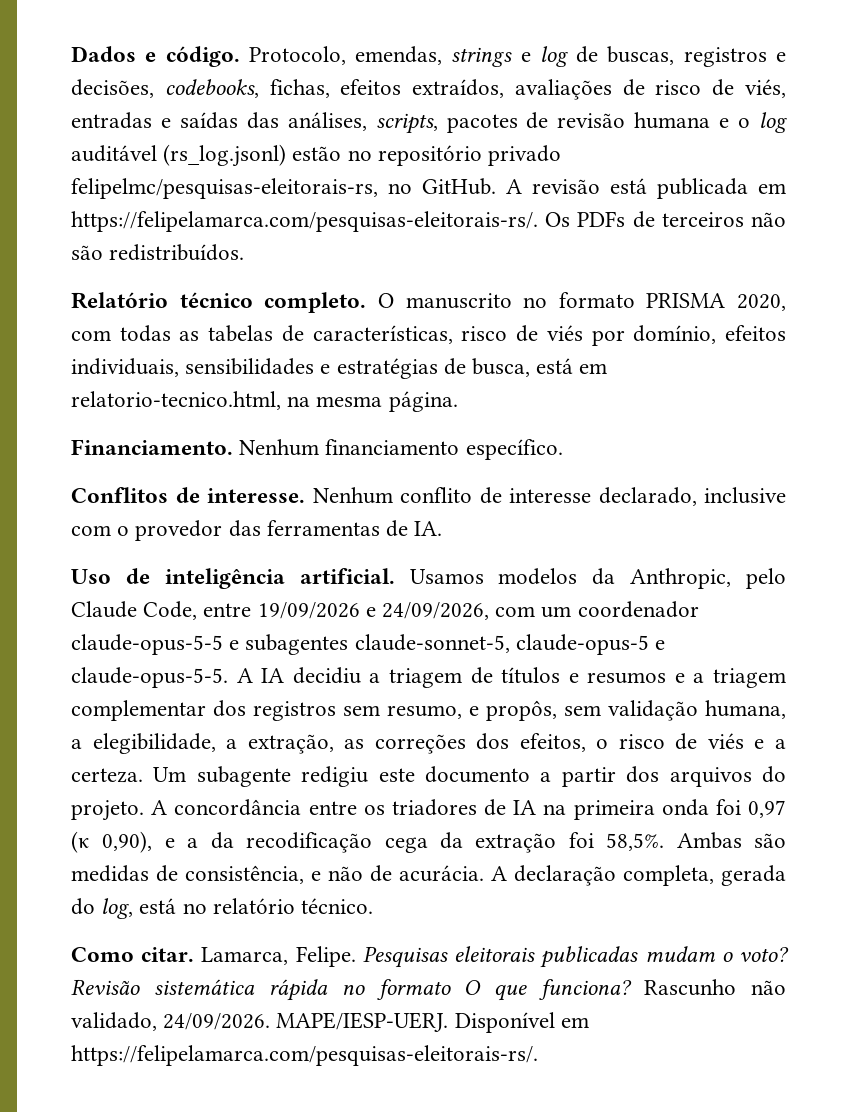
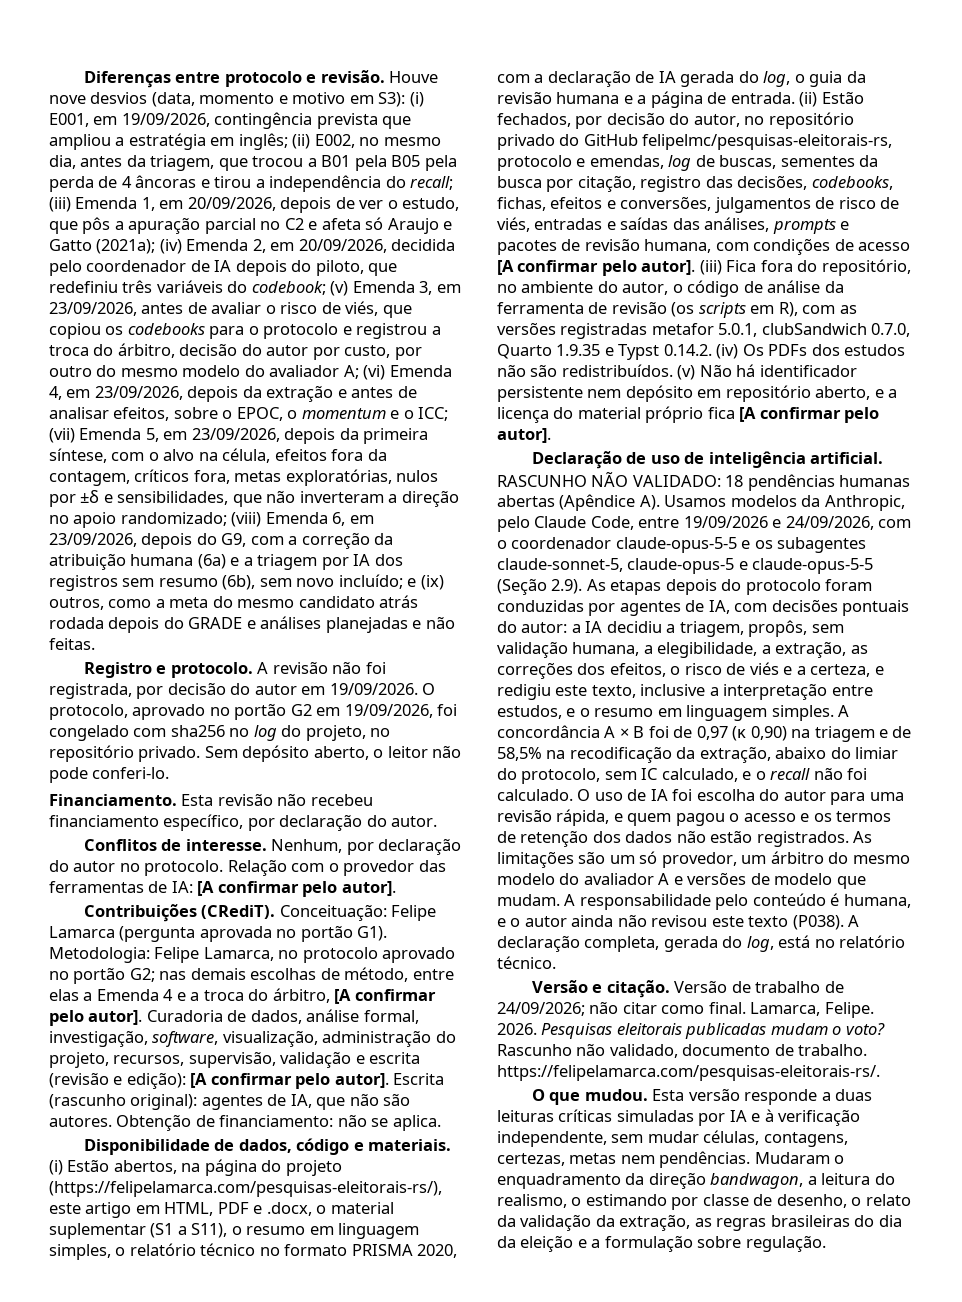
- Dados e código. Protocolo, emendas, strings e log de buscas, registros e decisões, codebooks, fichas, efeitos extraídos, avaliações de risco de viés, entradas e saídas das análises, scripts, pacotes de revisão humana e o log auditável (rs_log.jsonl) estão no repositório privado felipelmc/pesquisas-eleitorais-rs, no GitHub. A revisão está publicada em https://felipelamarca.com/pesquisas-eleitorais-rs/. Os PDFs de terceiros não são redistribuídos.
- Relatório técnico completo. O manuscrito no formato PRISMA 2020, com todas as tabelas de características, risco de viés por domínio, efeitos individuais, sensibilidades e estratégias de busca, está em relatorio-tecnico.html, na mesma página.
- Financiamento. Nenhum financiamento específico.
- Conflitos de interesse. Nenhum conflito de interesse declarado, inclusive com o provedor das ferramentas de IA.
- Uso de inteligência artificial. Usamos modelos da Anthropic, pelo Claude Code, entre 19/09/2026 e 24/09/2026, com um coordenador claude-opus-5-5 e subagentes claude-sonnet-5, claude-opus-5 e claude-opus-5-5. A IA decidiu a triagem de títulos e resumos e a triagem complementar dos registros sem resumo, e propôs, sem validação humana, a elegibilidade, a extração, as correções dos efeitos, o risco de viés e a certeza. Um subagente redigiu este documento a partir dos arquivos do projeto. A concordância entre os triadores de IA na primeira onda foi 0,97 (κ 0,90), e a da recodificação cega da extração foi 58,5%. Ambas são medidas de consistência, e não de acurácia.
+ Diferenças entre protocolo e revisão. Houve nove desvios (data, momento e motivo em S3): (i) E001, em 19/09/2026, contingência prevista que ampliou a estratégia em inglês; (ii) E002, no mesmo dia, antes da triagem, que trocou a B01 pela B05 pela perda de 4 âncoras e tirou a independência do recall; (iii) Emenda 1, em 20/09/2026, depois de ver o estudo, que pôs a apuração parcial no C2 e afeta só Araujo e Gatto (2021a); (iv) Emenda 2, em 20/09/2026, decidida pelo coordenador de IA depois do piloto, que redefiniu três variáveis do codebook; (v) Emenda 3, em 23/09/2026, antes de avaliar o risco de viés, que copiou os codebooks para o protocolo e registrou a troca do árbitro, decisão do autor por custo, por outro do mesmo modelo do avaliador A; (vi) Emenda 4, em 23/09/2026, depois da extração e antes de analisar efeitos, sobre o EPOC, o momentum e o ICC; (vii) Emenda 5, em 23/09/2026, depois da primeira síntese, com o alvo na célula, efeitos fora da contagem, críticos fora, metas exploratórias, nulos por ±δ e sensibilidades, que não inverteram a direção no apoio randomizado; (viii) Emenda 6, em 23/09/2026, depois do G9, com a correção da atribuição humana (6a) e a triagem por IA dos registros sem resumo (6b), sem novo incluído; e (ix) outros, como a meta do mesmo candidato atrás rodada depois do GRADE e análises planejadas e não feitas.
+ Registro e protocolo. A revisão não foi registrada, por decisão do autor em 19/09/2026. O protocolo, aprovado no portão G2 em 19/09/2026, foi congelado com sha256 no log do projeto, no repositório privado. Sem depósito aberto, o leitor não pode conferi-lo.
+ Financiamento. Esta revisão não recebeu financiamento específico, por declaração do autor.
+ Conflitos de interesse. Nenhum, por declaração do autor no protocolo. Relação com o provedor das ferramentas de IA: [A confirmar pelo autor].
+ Contribuições (CRediT). Conceituação: Felipe Lamarca (pergunta aprovada no portão G1). Metodologia: Felipe Lamarca, no protocolo aprovado no portão G2; nas demais escolhas de método, entre elas a Emenda 4 e a troca do árbitro, [A confirmar pelo autor]. Curadoria de dados, análise formal, investigação, software, visualização, administração do projeto, recursos, supervisão, validação e escrita (revisão e edição): [A confirmar pelo autor]. Escrita (rascunho original): agentes de IA, que não são autores. Obtenção de financiamento: não se aplica.
+ Disponibilidade de dados, código e materiais. (i) Estão abertos, na página do projeto (https://felipelamarca.com/pesquisas-eleitorais-rs/), este artigo em HTML, PDF e .docx, o material suplementar (S1 a S11), o resumo em linguagem simples, o relatório técnico no formato PRISMA 2020, com a declaração de IA gerada do log, o guia da revisão humana e a página de entrada. (ii) Estão fechados, por decisão do autor, no repositório privado do GitHub felipelmc/pesquisas-eleitorais-rs, protocolo e emendas, log de buscas, sementes da busca por citação, registro das decisões, codebooks, fichas, efeitos e conversões, julgamentos de risco de viés, entradas e saídas das análises, prompts e pacotes de revisão humana, com condições de acesso [A confirmar pelo autor]. (iii) Fica fora do repositório, no ambiente do autor, o código de análise da ferramenta de revisão (os scripts em R), com as versões registradas metafor 5.0.1, clubSandwich 0.7.0, Quarto 1.9.35 e Typst 0.14.2. (iv) Os PDFs dos estudos não são redistribuídos. (v) Não há identificador persistente nem depósito em repositório aberto, e a licença do material próprio fica [A confirmar pelo autor].
+ Declaração de uso de inteligência artificial. RASCUNHO NÃO VALIDADO: 18 pendências humanas abertas (Apêndice A). Usamos modelos da Anthropic, pelo Claude Code, entre 19/09/2026 e 24/09/2026, com o coordenador claude-opus-5-5 e os subagentes claude-sonnet-5, claude-opus-5 e claude-opus-5-5 (Seção 2.9). As etapas depois do protocolo foram conduzidas por agentes de IA, com decisões pontuais do autor: a IA decidiu a triagem, propôs, sem validação humana, a elegibilidade, a extração, as correções dos efeitos, o risco de viés e a certeza, e redigiu este texto, inclusive a interpretação entre estudos, e o resumo em linguagem simples. A concordância A × B foi de 0,97 (κ 0,90) na triagem e de 58,5% na recodificação da extração, abaixo do limiar do protocolo, sem IC calculado, e o recall não foi calculado. O uso de IA foi escolha do autor para uma revisão rápida, e quem pagou o acesso e os termos de retenção dos dados não estão registrados. As limitações são um só provedor, um árbitro do mesmo modelo do avaliador A e versões de modelo que mudam. A responsabilidade pelo conteúdo é humana, e o autor ainda não revisou este texto (P038).
- Como citar.
+ Versão e citação. Versão de trabalho de 24/09/2026; não citar como final.
+ 2026.
- Revisão sistemática rápida no formato O que funciona? Rascunho não validado, 24/09/2026. MAPE/IESP-UERJ. Disponível em https://felipelamarca.com/pesquisas-eleitorais-rs/.
+ Rascunho não validado, documento de trabalho. https://felipelamarca.com/pesquisas-eleitorais-rs/.
+ O que mudou. Esta versão responde a duas leituras críticas simuladas por IA e à verificação independente, sem mudar células, contagens, certezas, metas nem pendências. Mudaram o enquadramento da direção bandwagon, a leitura do realismo, o estimando por classe de desenho, o relato da validação da extração, as regras brasileiras do dia da eleição e a formulação sobre regulação.

